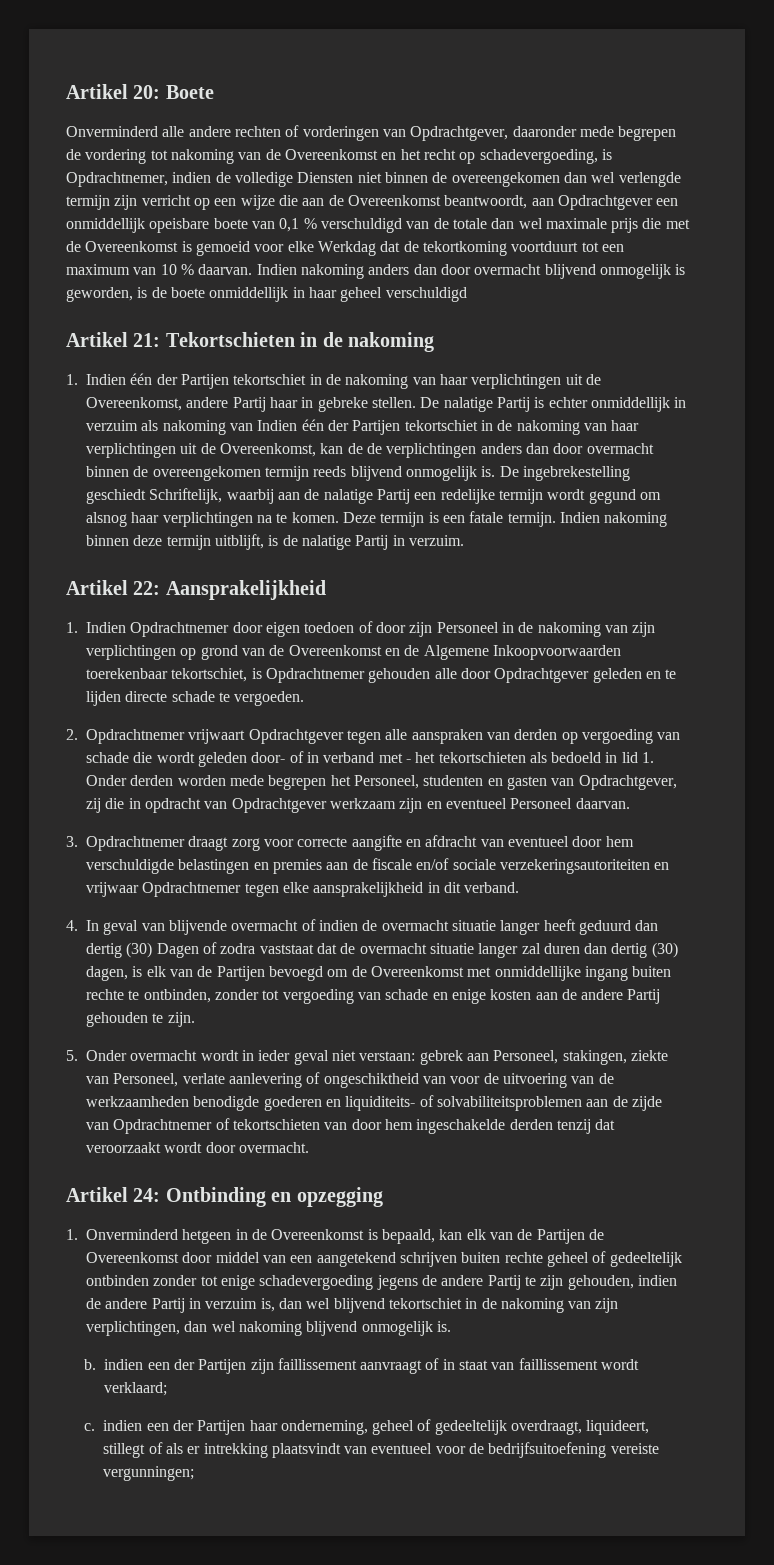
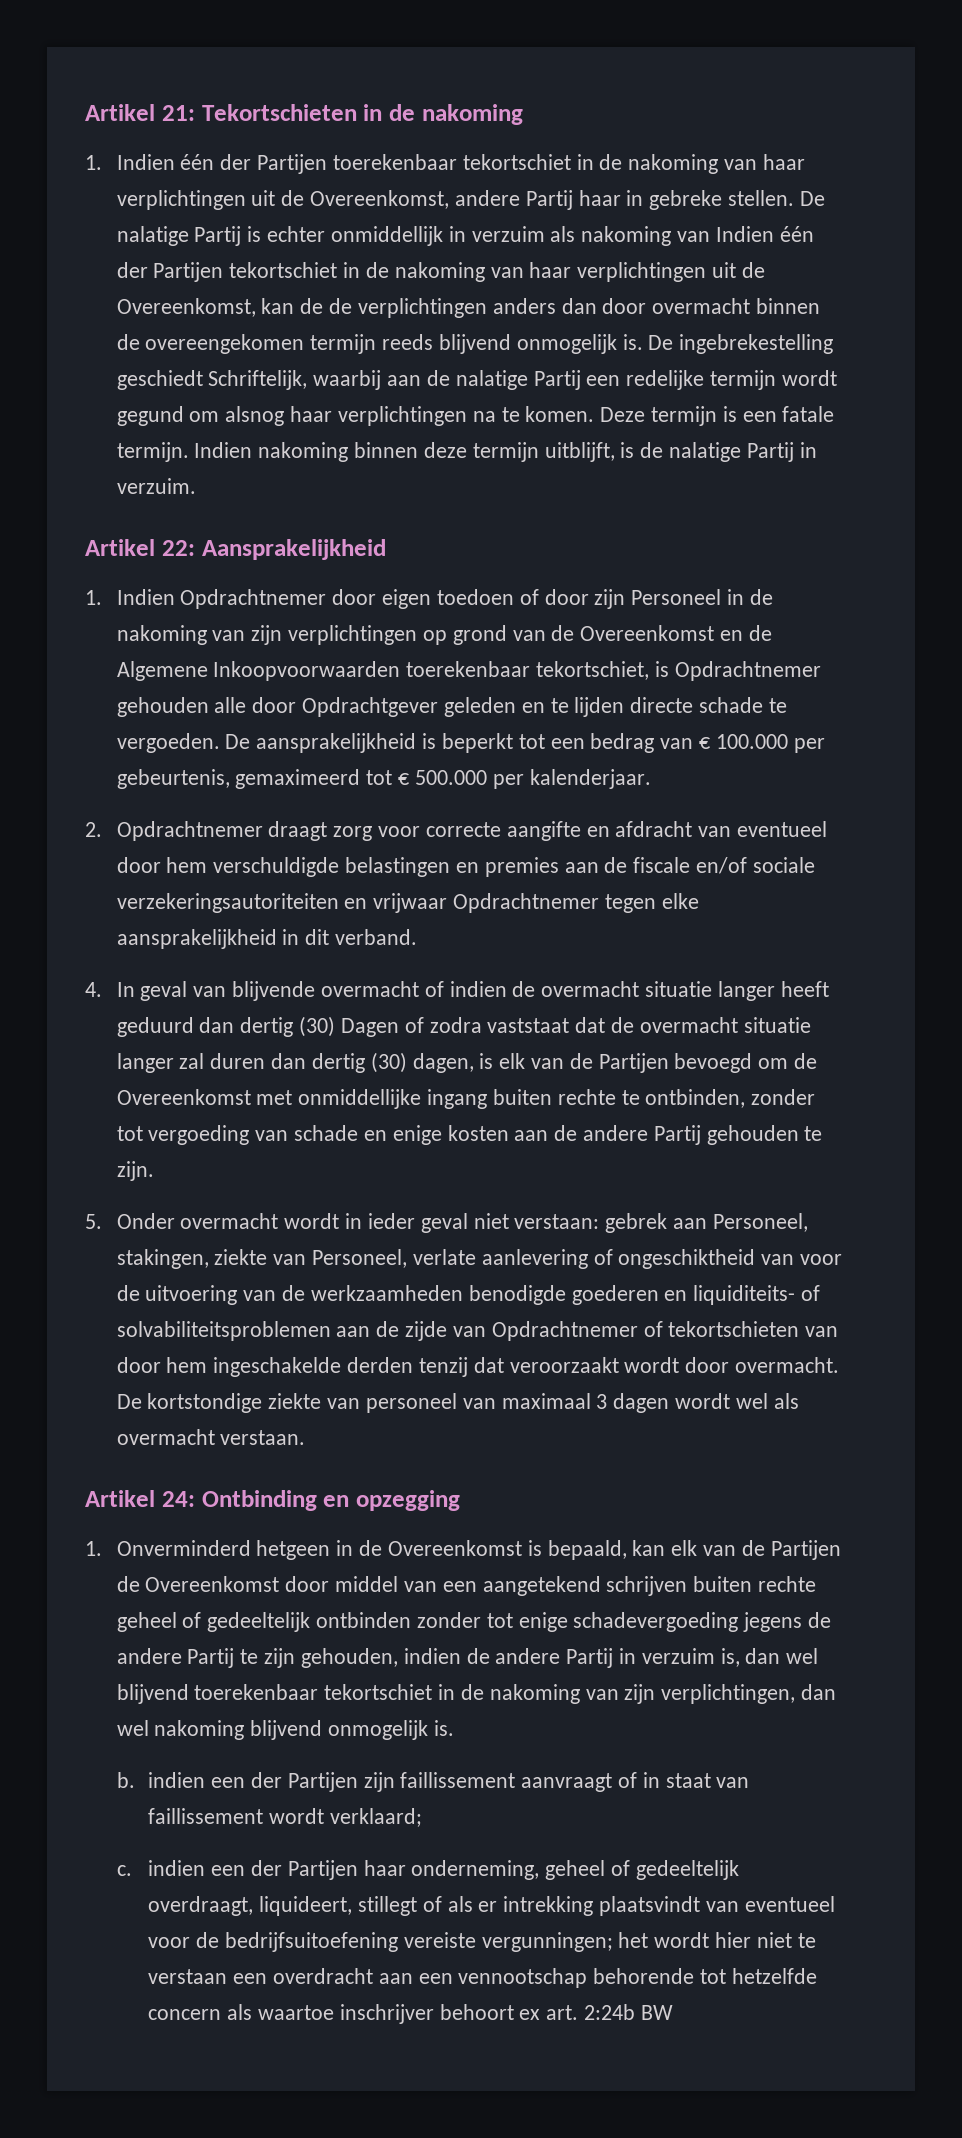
- Artikel 20: Boete
- Onverminderd alle andere rechten of vorderingen van Opdrachtgever, daaronder mede begrepen de vordering tot nakoming van de Overeenkomst en het recht op schadevergoeding, is Opdrachtnemer, indien de volledige Diensten niet binnen de overeengekomen dan wel verlengde termijn zijn verricht op een wijze die aan de Overeenkomst beantwoordt, aan Opdrachtgever een onmiddellijk opeisbare boete van 0,1 % verschuldigd van de totale dan wel maximale prijs die met de Overeenkomst is gemoeid voor elke Werkdag dat de tekortkoming voortduurt tot een maximum van 10 % daarvan. Indien nakoming anders dan door overmacht blijvend onmogelijk is geworden, is de boete onmiddellijk in haar geheel verschuldigd
- 1. Indien één der Partijen tekortschiet in de nakoming van haar verplichtingen uit de Overeenkomst, andere Partij haar in gebreke stellen.
+ 1. Indien één der Partijen toerekenbaar tekortschiet in de nakoming van haar verplichtingen uit de Overeenkomst, andere Partij haar in gebreke stellen.
- 1. Indien Opdrachtnemer door eigen toedoen of door zijn Personeel in de nakoming van zijn verplichtingen op grond van de Overeenkomst en de Algemene Inkoopvoorwaarden toerekenbaar tekortschiet, is Opdrachtnemer gehouden alle door Opdrachtgever geleden en te lijden directe schade te vergoeden.
- 2. Opdrachtnemer vrijwaart Opdrachtgever tegen alle aanspraken van derden op vergoeding van schade die wordt geleden door- of in verband met - het tekortschieten als bedoeld in lid 1. Onder derden worden mede begrepen het Personeel, studenten en gasten van Opdrachtgever, zij die in opdracht van Opdrachtgever werkzaam zijn en eventueel Personeel daarvan.
- 3. Opdrachtnemer draagt zorg voor correcte aangifte en afdracht van eventueel door hem verschuldigde belastingen en premies aan de fiscale en/of sociale verzekeringsautoriteiten en vrijwaar Opdrachtnemer tegen elke aansprakelijkheid in dit verband.
+ 1. Indien Opdrachtnemer door eigen toedoen of door zijn Personeel in de nakoming van zijn verplichtingen op grond van de Overeenkomst en de Algemene Inkoopvoorwaarden toerekenbaar tekortschiet, is Opdrachtnemer gehouden alle door Opdrachtgever geleden en te lijden directe schade te vergoeden. De aansprakelijkheid is beperkt tot een bedrag van € 100.000 per gebeurtenis, gemaximeerd tot € 500.000 per kalenderjaar.
+ 2. Opdrachtnemer draagt zorg voor correcte aangifte en afdracht van eventueel door hem verschuldigde belastingen en premies aan de fiscale en/of sociale verzekeringsautoriteiten en vrijwaar Opdrachtnemer tegen elke aansprakelijkheid in dit verband.
+ De kortstondige ziekte van personeel van maximaal 3 dagen wordt wel als overmacht verstaan.
- 1. Onverminderd hetgeen in de Overeenkomst is bepaald, kan elk van de Partijen de Overeenkomst door middel van een aangetekend schrijven buiten rechte geheel of gedeeltelijk ontbinden zonder tot enige schadevergoeding jegens de andere Partij te zijn gehouden, indien de andere Partij in verzuim is, dan wel blijvend tekortschiet in de nakoming van zijn verplichtingen, dan wel nakoming blijvend onmogelijk is.
+ 1. Onverminderd hetgeen in de Overeenkomst is bepaald, kan elk van de Partijen de Overeenkomst door middel van een aangetekend schrijven buiten rechte geheel of gedeeltelijk ontbinden zonder tot enige schadevergoeding jegens de andere Partij te zijn gehouden, indien de andere Partij in verzuim is, dan wel blijvend toerekenbaar tekortschiet in de nakoming van zijn verplichtingen, dan wel nakoming blijvend onmogelijk is.
- c. indien een der Partijen haar onderneming, geheel of gedeeltelijk overdraagt, liquideert, stillegt of als er intrekking plaatsvindt van eventueel voor de bedrijfsuitoefening vereiste vergunningen;
+ c. indien een der Partijen haar onderneming, geheel of gedeeltelijk overdraagt, liquideert, stillegt of als er intrekking plaatsvindt van eventueel voor de bedrijfsuitoefening vereiste vergunningen; het wordt hier niet te verstaan een overdracht aan een vennootschap behorende tot hetzelfde concern als waartoe inschrijver behoort ex art. 2:24b BW

